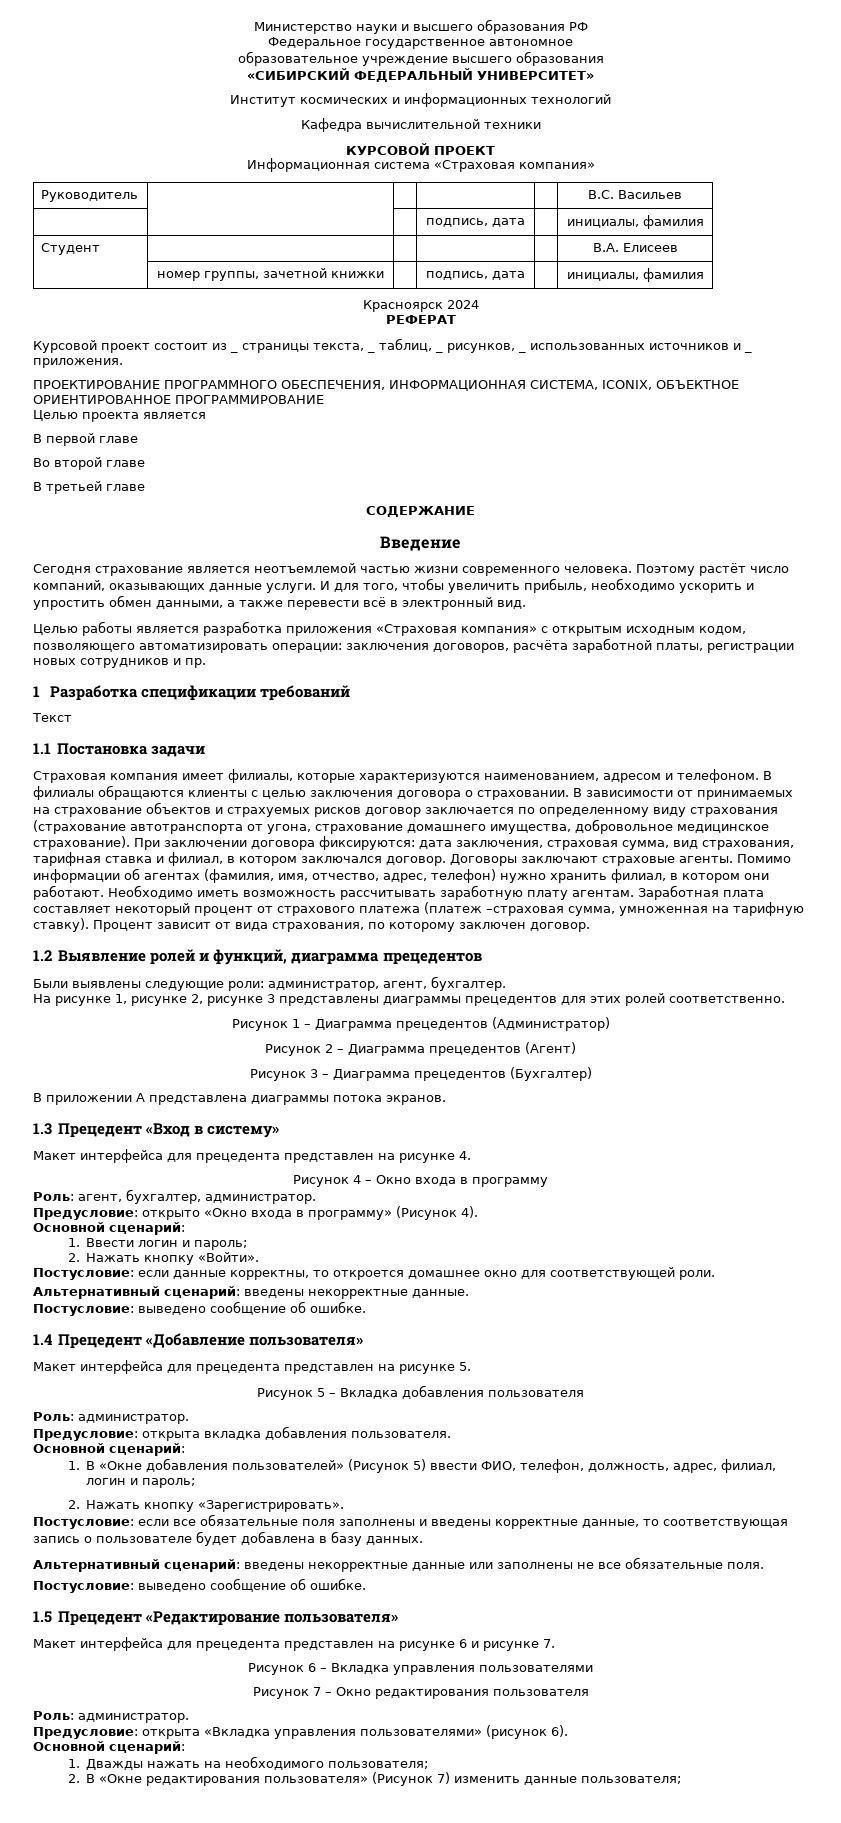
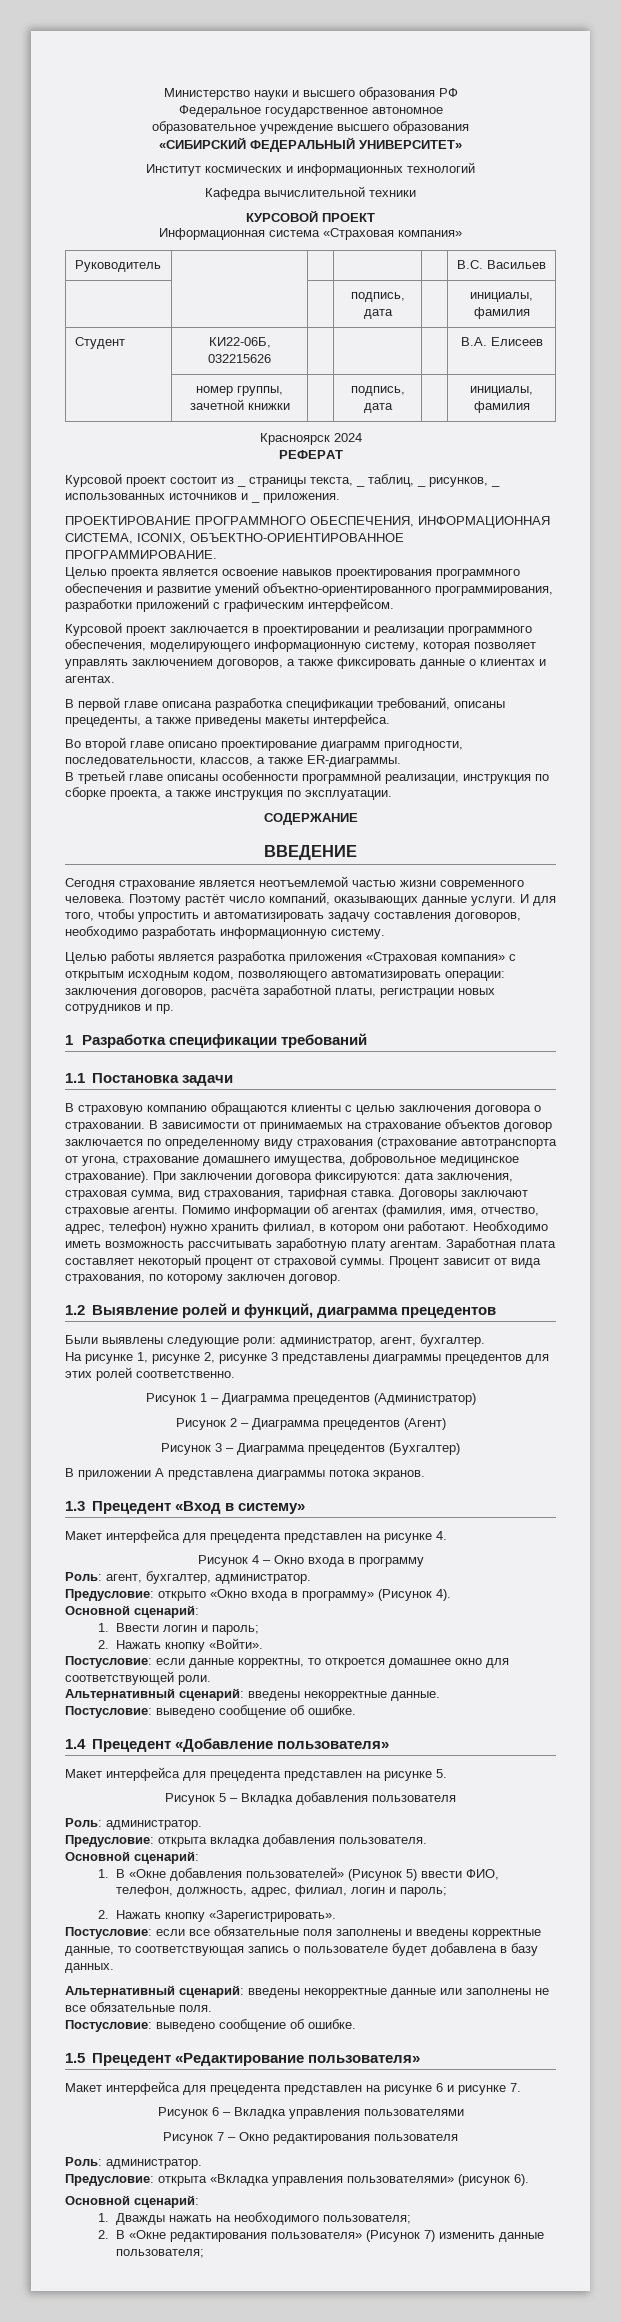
- Студент | | | | | В.А. Елисеев
+ Студент | КИ22-06Б, 032215626 | | | | В.А. Елисеев
- ПРОЕКТИРОВАНИЕ ПРОГРАММНОГО ОБЕСПЕЧЕНИЯ, ИНФОРМАЦИОННАЯ СИСТЕМА, ICONIX, ОБЪЕКТНОЕ ОРИЕНТИРОВАННОЕ ПРОГРАММИРОВАНИЕ
+ ПРОЕКТИРОВАНИЕ ПРОГРАММНОГО ОБЕСПЕЧЕНИЯ, ИНФОРМАЦИОННАЯ СИСТЕМА, ICONIX, ОБЪЕКТНО-ОРИЕНТИРОВАННОЕ ПРОГРАММИРОВАНИЕ.
- Целью проекта является
- В первой главе
- Во второй главе
- В третьей главе
+ Целью проекта является освоение навыков проектирования программного обеспечения и развитие умений объектно-ориентированного программирования, разработки приложений с графическим интерфейсом.
+ Курсовой проект заключается в проектировании и реализации программного обеспечения, моделирующего информационную систему, которая позволяет управлять заключением договоров, а также фиксировать данные о клиентах и агентах.
+ В первой главе описана разработка спецификации требований, описаны прецеденты, а также приведены макеты интерфейса.
+ Во второй главе описано проектирование диаграмм пригодности, последовательности, классов, а также ER-диаграммы.
+ В третьей главе описаны особенности программной реализации, инструкция по сборке проекта, а также инструкция по эксплуатации.
- Введение
+ ВВЕДЕНИЕ
- И для того, чтобы увеличить прибыль, необходимо ускорить и упростить обмен данными, а также перевести всё в электронный вид.
+ И для того, чтобы упростить и автоматизировать задачу составления договоров, необходимо разработать информационную систему.
- Текст
- Страховая компания имеет филиалы, которые характеризуются наименованием, адресом и телефоном. В филиалы обращаются клиенты с целью заключения договора о страховании.
+ В страховую компанию обращаются клиенты с целью заключения договора о страховании.
- В зависимости от принимаемых на страхование объектов и страхуемых рисков договор заключается по определенному виду страхования (страхование автотранспорта от угона, страхование домашнего имущества, добровольное медицинское страхование).
+ В зависимости от принимаемых на страхование объектов договор заключается по определенному виду страхования (страхование автотранспорта от угона, страхование домашнего имущества, добровольное медицинское страхование).
- При заключении договора фиксируются: дата заключения, страховая сумма, вид страхования, тарифная ставка и филиал, в котором заключался договор.
+ При заключении договора фиксируются: дата заключения, страховая сумма, вид страхования, тарифная ставка.
- Заработная плата составляет некоторый процент от страхового платежа (платеж –страховая сумма, умноженная на тарифную ставку).
+ Заработная плата составляет некоторый процент от страховой суммы.

